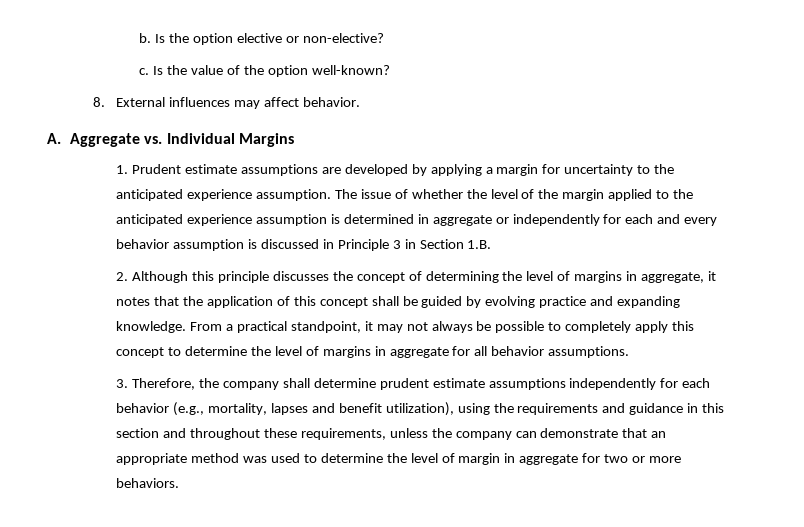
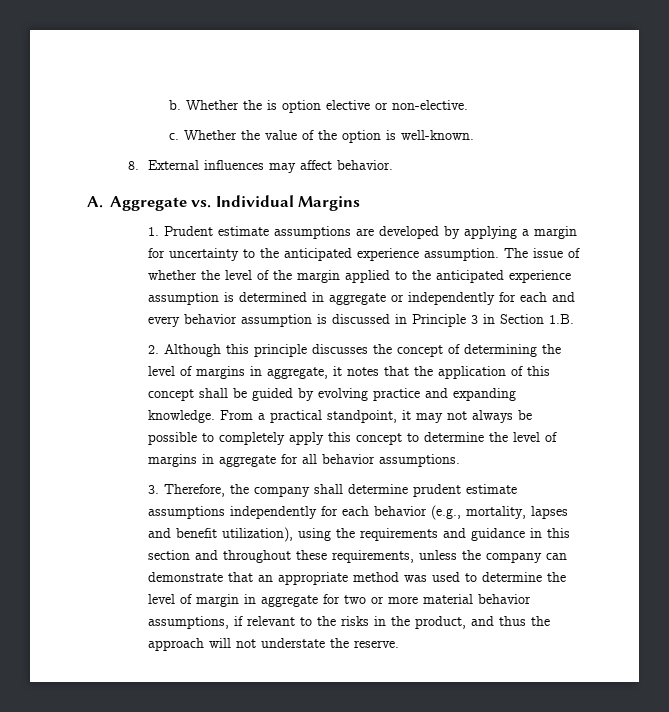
- Is the option elective or non-elective?
+ Whether the is option elective or non-elective.
- Is the value of the option well-known?
+ Whether the value of the option is well-known.
- 3. Therefore, the company shall determine prudent estimate assumptions independently for each behavior (e.g., mortality, lapses and benefit utilization), using the requirements and guidance in this section and throughout these requirements, unless the company can demonstrate that an appropriate method was used to determine the level of margin in aggregate for two or more behaviors.
+ 3. Therefore, the company shall determine prudent estimate assumptions independently for each behavior (e.g., mortality, lapses and benefit utilization), using the requirements and guidance in this section and throughout these requirements, unless the company can demonstrate that an appropriate method was used to determine the level of margin in aggregate for two or more material behavior assumptions, if relevant to the risks in the product, and thus the approach will not understate the reserve.

